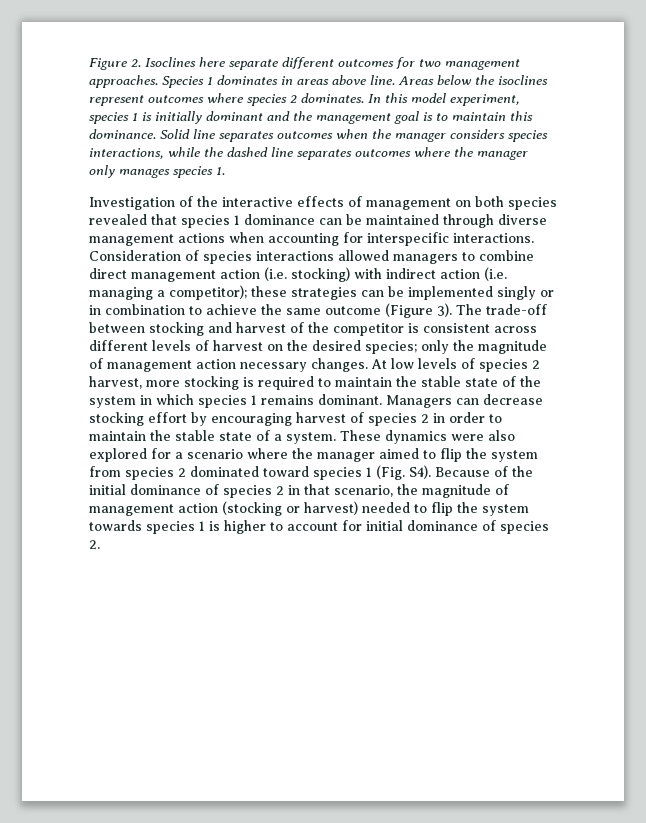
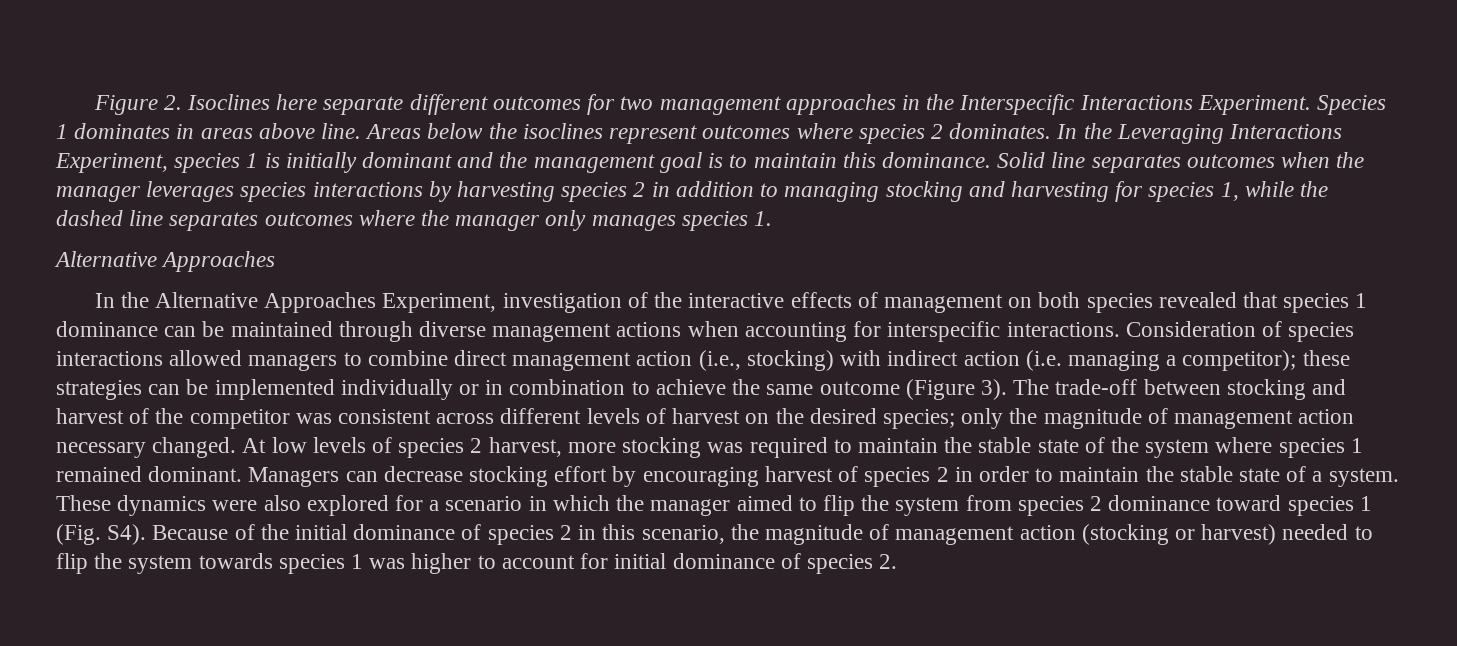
- Figure 2. Isoclines here separate different outcomes for two management approaches.
+ Figure 2. Isoclines here separate different outcomes for two management approaches in the Interspecific Interactions Experiment.
- In this model experiment, species 1 is initially dominant and the management goal is to maintain this dominance.
+ In the Leveraging Interactions Experiment, species 1 is initially dominant and the management goal is to maintain this dominance.
- Solid line separates outcomes when the manager considers species interactions, while the dashed line separates outcomes where the manager only manages species 1.
- Investigation of the interactive effects of management on both species revealed that species 1 dominance can be maintained through diverse management actions when accounting for interspecific interactions.
+ Solid line separates outcomes when the manager leverages species interactions by harvesting species 2 in addition to managing stocking and harvesting for species 1, while the dashed line separates outcomes where the manager only manages species 1.
+ Alternative Approaches
+ In the Alternative Approaches Experiment, investigation of the interactive effects of management on both species revealed that species 1 dominance can be maintained through diverse management actions when accounting for interspecific interactions.
- Consideration of species interactions allowed managers to combine direct management action (i.e. stocking) with indirect action (i.e. managing a competitor); these strategies can be implemented singly or in combination to achieve the same outcome (Figure 3).
+ Consideration of species interactions allowed managers to combine direct management action (i.e., stocking) with indirect action (i.e. managing a competitor); these strategies can be implemented individually or in combination to achieve the same outcome (Figure 3).
- The trade-off between stocking and harvest of the competitor is consistent across different levels of harvest on the desired species; only the magnitude of management action necessary changes.
+ The trade-off between stocking and harvest of the competitor was consistent across different levels of harvest on the desired species; only the magnitude of management action necessary changed.
- At low levels of species 2 harvest, more stocking is required to maintain the stable state of the system in which species 1 remains dominant.
+ At low levels of species 2 harvest, more stocking was required to maintain the stable state of the system where species 1 remained dominant.
- These dynamics were also explored for a scenario where the manager aimed to flip the system from species 2 dominated toward species 1 (Fig. S4). Because of the initial dominance of species 2 in that scenario, the magnitude of management action (stocking or harvest) needed to flip the system towards species 1 is higher to account for initial dominance of species 2.
+ These dynamics were also explored for a scenario in which the manager aimed to flip the system from species 2 dominance toward species 1 (Fig. S4). Because of the initial dominance of species 2 in this scenario, the magnitude of management action (stocking or harvest) needed to flip the system towards species 1 was higher to account for initial dominance of species 2.

